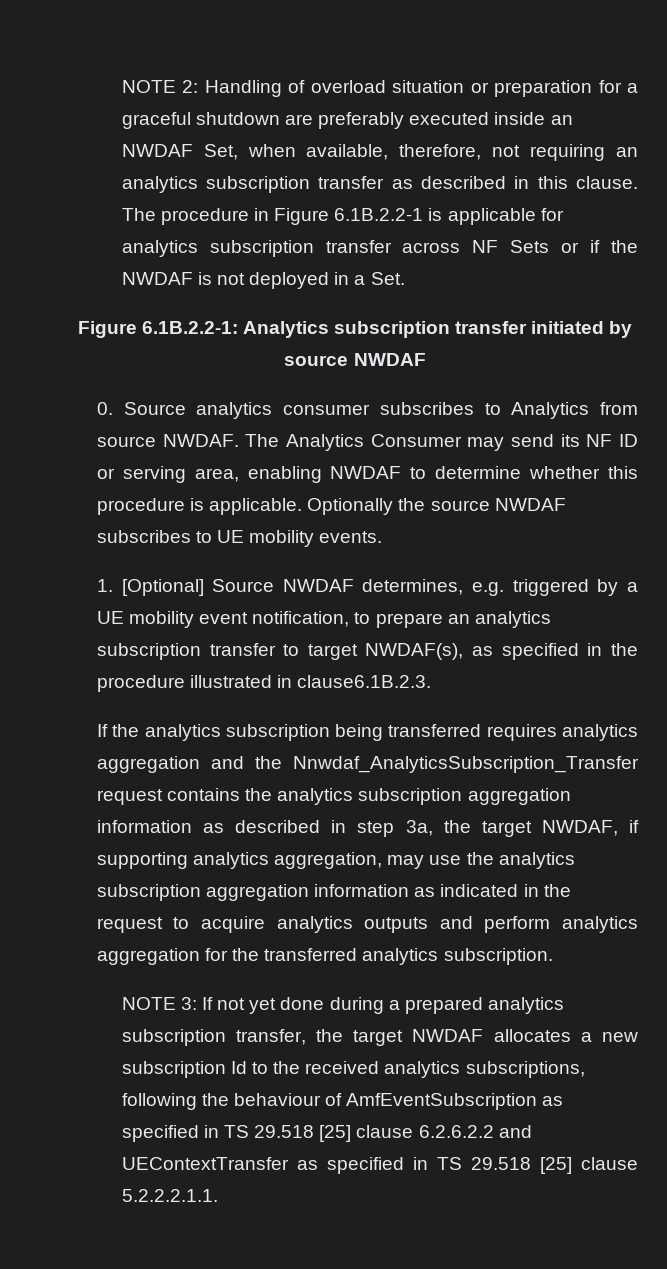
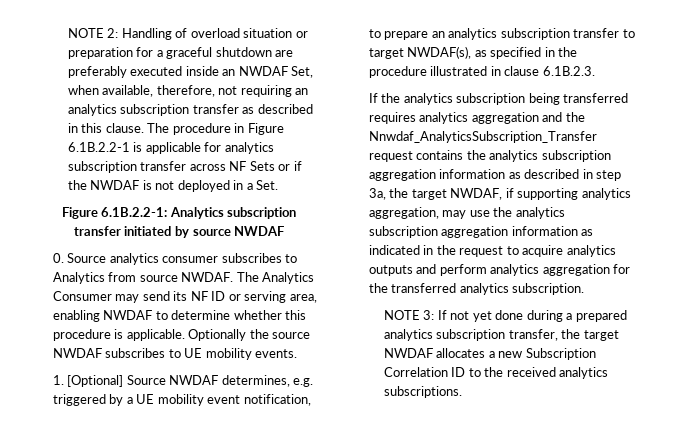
- 1. [Optional] Source NWDAF determines, e.g. triggered by a UE mobility event notification, to prepare an analytics subscription transfer to target NWDAF(s), as specified in the procedure illustrated in clause6.1B.2.3.
+ 1. [Optional] Source NWDAF determines, e.g. triggered by a UE mobility event notification, to prepare an analytics subscription transfer to target NWDAF(s), as specified in the procedure illustrated in clause 6.1B.2.3.
- NOTE 3: If not yet done during a prepared analytics subscription transfer, the target NWDAF allocates a new subscription Id to the received analytics subscriptions, following the behaviour of AmfEventSubscription as specified in TS 29.518 [25] clause 6.2.6.2.2 and UEContextTransfer as specified in TS 29.518 [25] clause 5.2.2.2.1.1.
+ NOTE 3: If not yet done during a prepared analytics subscription transfer, the target NWDAF allocates a new Subscription Correlation ID to the received analytics subscriptions.

